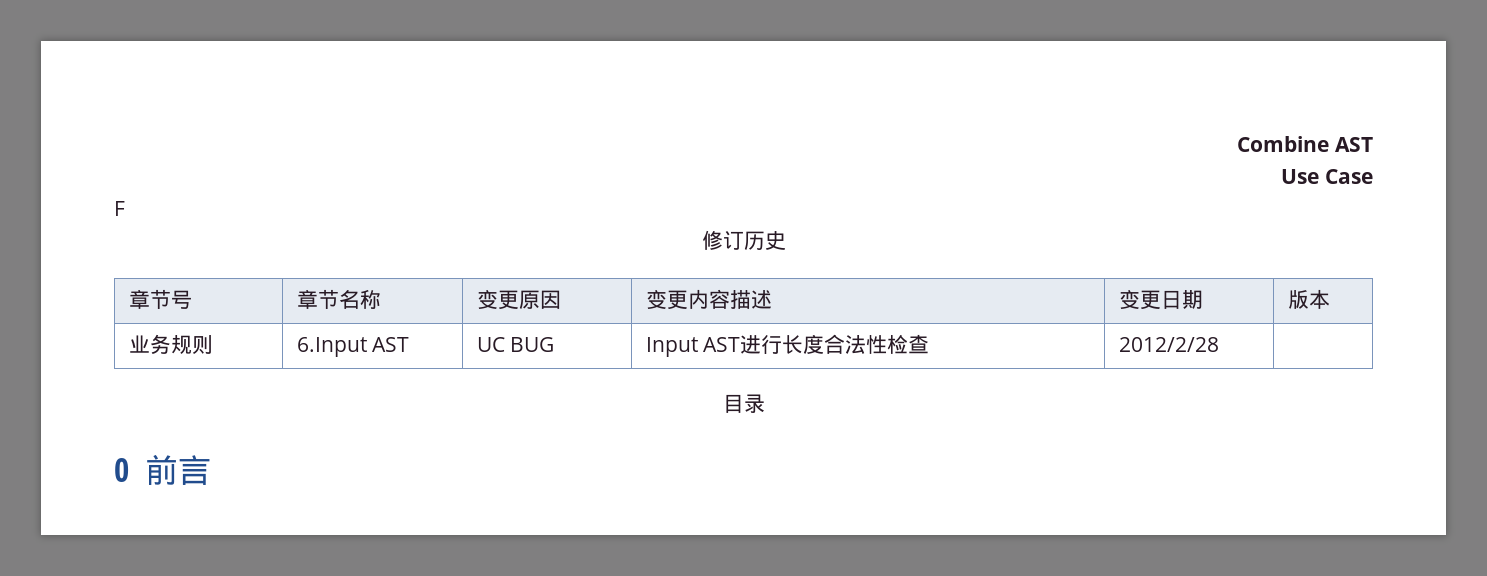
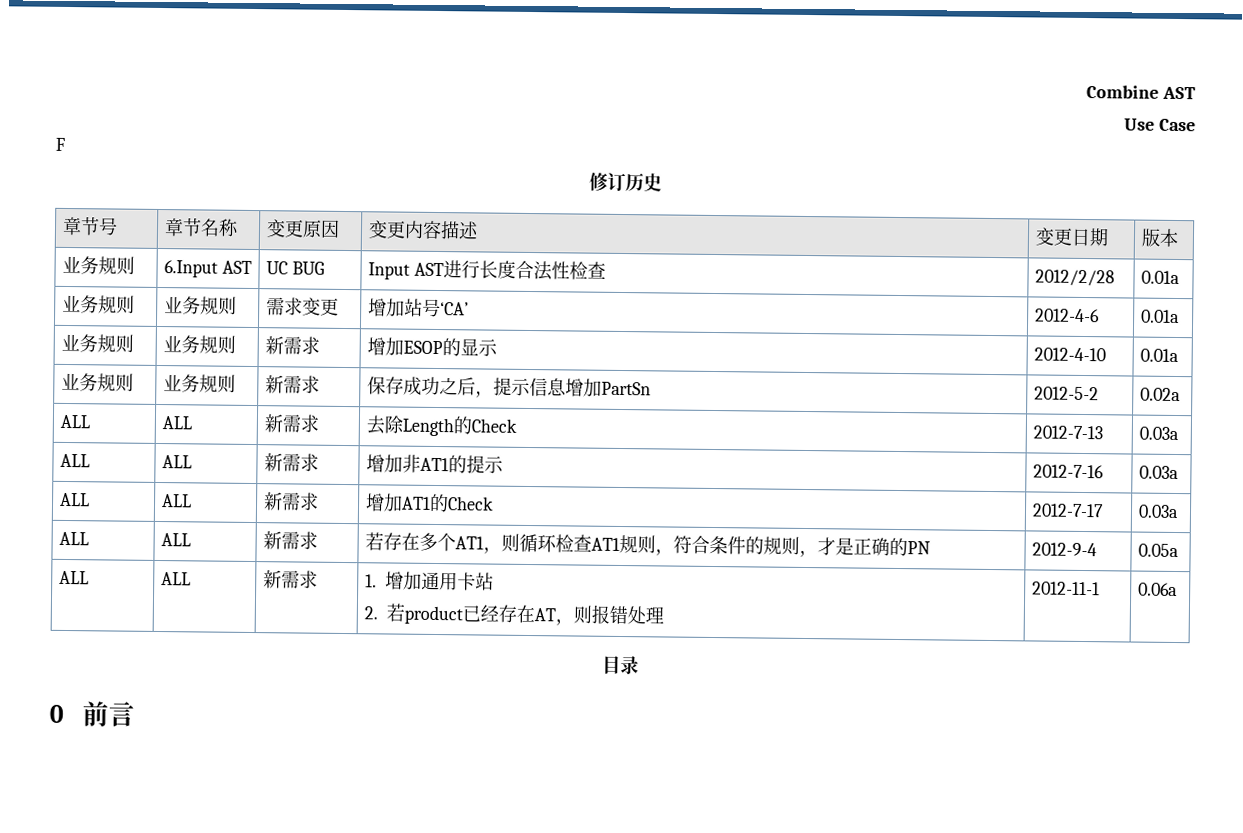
- 业务规则 | 6.Input AST | UC BUG | Input AST进行长度合法性检查 | 2012/2/28 |
+ 业务规则 | 6.Input AST | UC BUG | Input AST进行长度合法性检查 | 2012/2/28 | 0.01a
+ 业务规则 | 业务规则 | 需求变更 | 增加站号‘CA’ | 2012-4-6 | 0.01a
+ 业务规则 | 业务规则 | 新需求 | 增加ESOP的显示 | 2012-4-10 | 0.01a
+ 业务规则 | 业务规则 | 新需求 | 保存成功之后，提示信息增加PartSn | 2012-5-2 | 0.02a
+ ALL | ALL | 新需求 | 去除Length的Check | 2012-7-13 | 0.03a
+ ALL | ALL | 新需求 | 增加非AT1的提示 | 2012-7-16 | 0.03a
+ ALL | ALL | 新需求 | 增加AT1的Check | 2012-7-17 | 0.03a
+ ALL | ALL | 新需求 | 若存在多个AT1，则循环检查AT1规则，符合条件的规则，才是正确的PN | 2012-9-4 | 0.05a
+ ALL | ALL | 新需求 | 1.增加通用卡站
+ 2.若product已经存在AT，则报错处理 | 2012-11-1 | 0.06a

